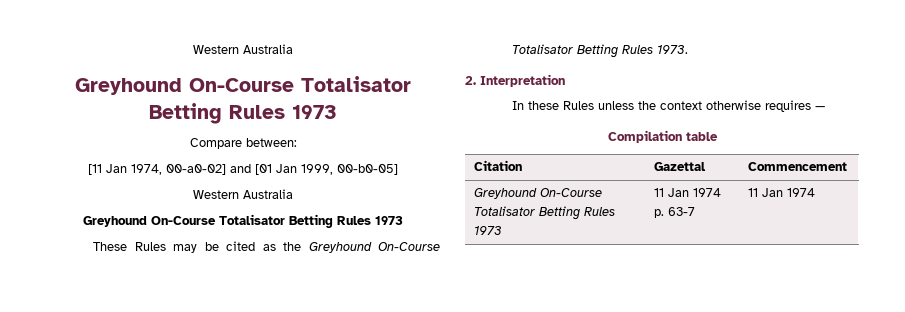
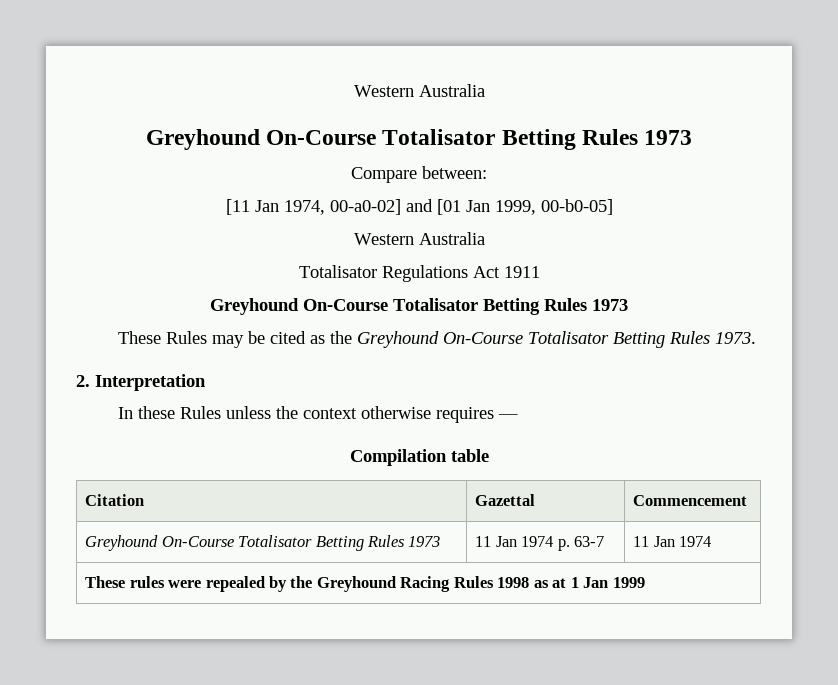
+ Totalisator Regulations Act 1911
+ These rules were repealed by the Greyhound Racing Rules 1998 as at 1 Jan 1999

